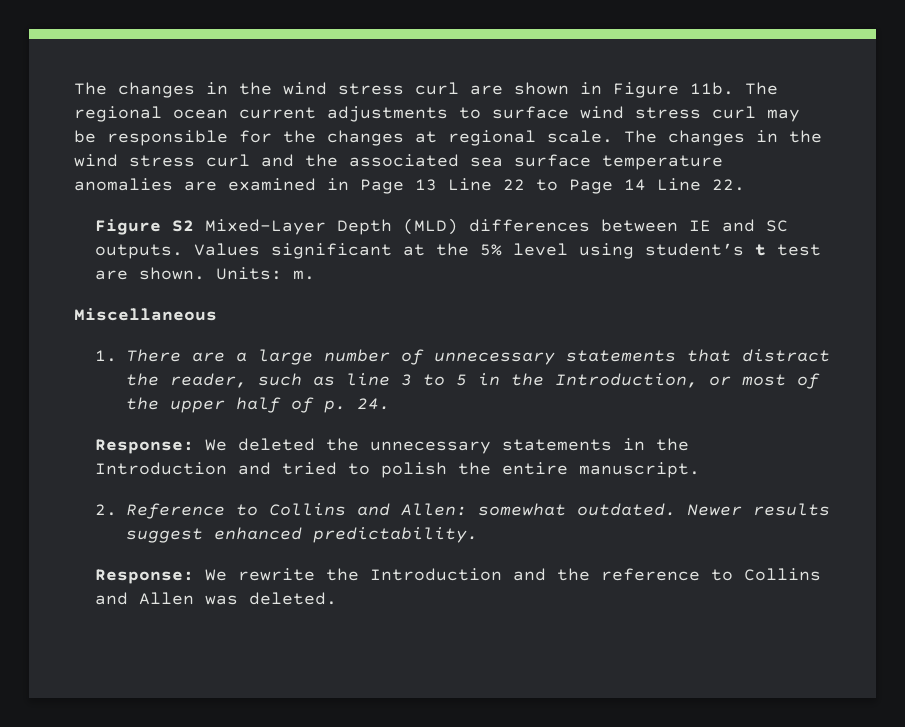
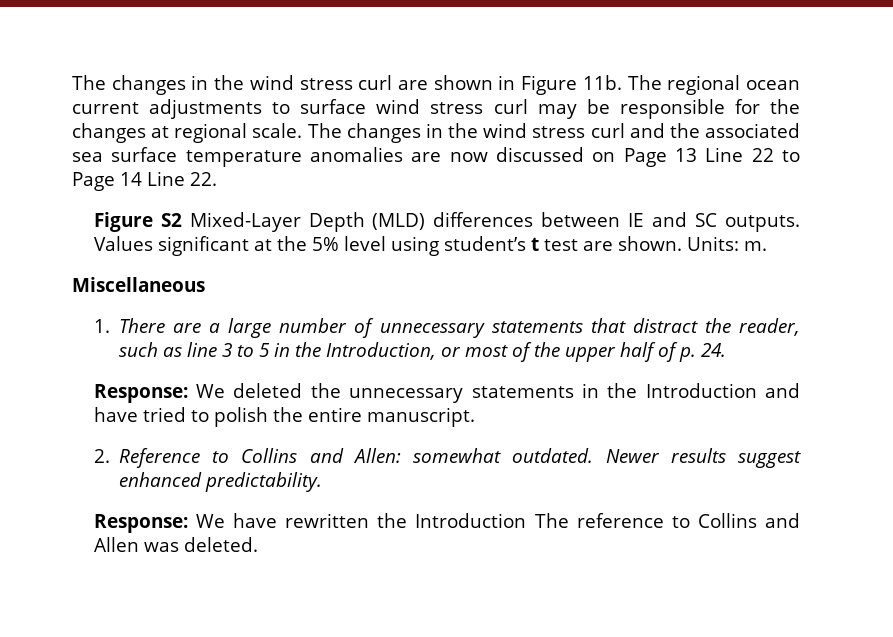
- The changes in the wind stress curl and the associated sea surface temperature anomalies are examined in Page 13 Line 22 to Page 14 Line 22.
+ The changes in the wind stress curl and the associated sea surface temperature anomalies are now discussed on Page 13 Line 22 to Page 14 Line 22.
- Response: We deleted the unnecessary statements in the Introduction and tried to polish the entire manuscript.
+ Response: We deleted the unnecessary statements in the Introduction and have tried to polish the entire manuscript.
- Response: We rewrite the Introduction and the reference to Collins and Allen was deleted.
+ Response: We have rewritten the Introduction The reference to Collins and Allen was deleted.

